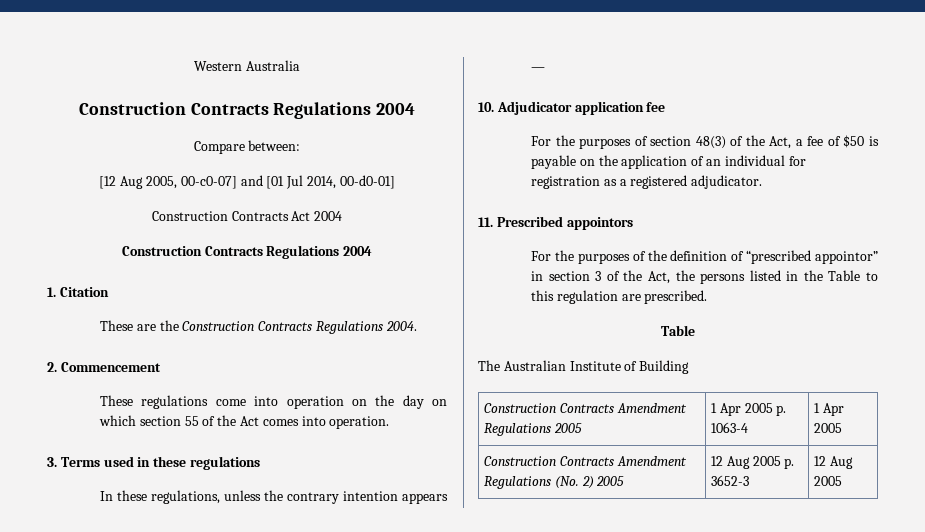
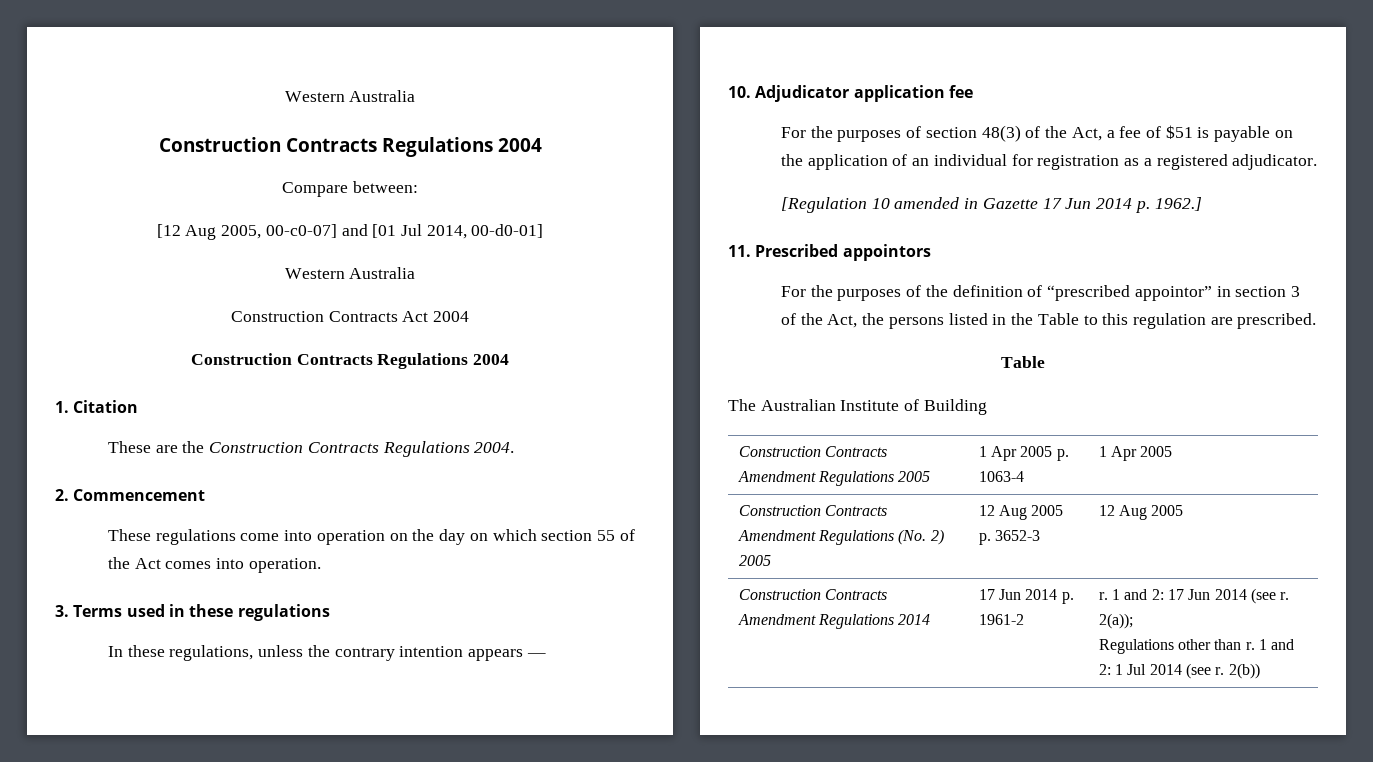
  [12 Aug 2005, 00-c0-07] and [01 Jul 2014, 00-d0-01]
+ Western Australia
- For the purposes of section 48(3) of the Act, a fee of $50 is payable on the application of an individual for registration as a registered adjudicator.
+ For the purposes of section 48(3) of the Act, a fee of $51 is payable on the application of an individual for registration as a registered adjudicator.
+ [Regulation 10 amended in Gazette 17 Jun 2014 p. 1962.]
+ Construction Contracts Amendment Regulations 2014 | 17 Jun 2014 p. 1961-2 | r. 1 and 2: 17 Jun 2014 (see r. 2(a));
+ Regulations other than r. 1 and 2: 1 Jul 2014 (see r. 2(b))

